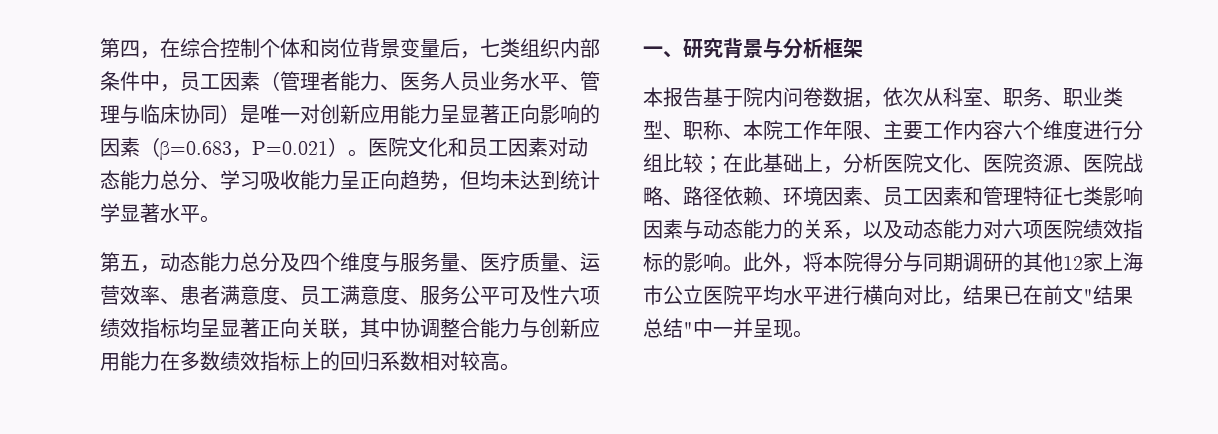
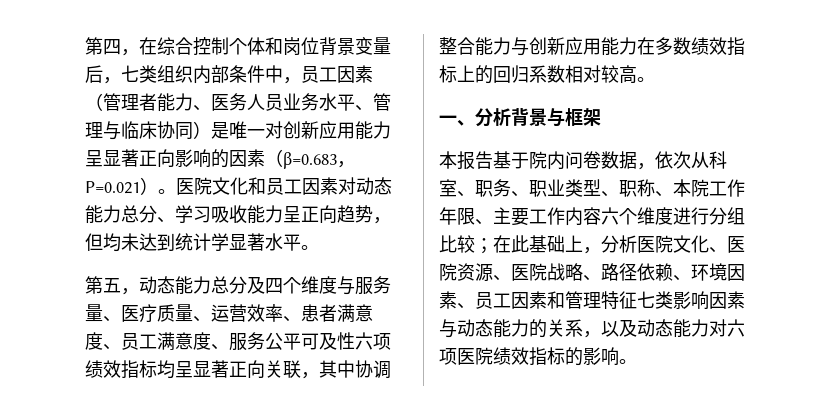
- 一、研究背景与分析框架
+ 一、分析背景与框架
- 此外，将本院得分与同期调研的其他12家上海市公立医院平均水平进行横向对比，结果已在前文"结果总结"中一并呈现。

